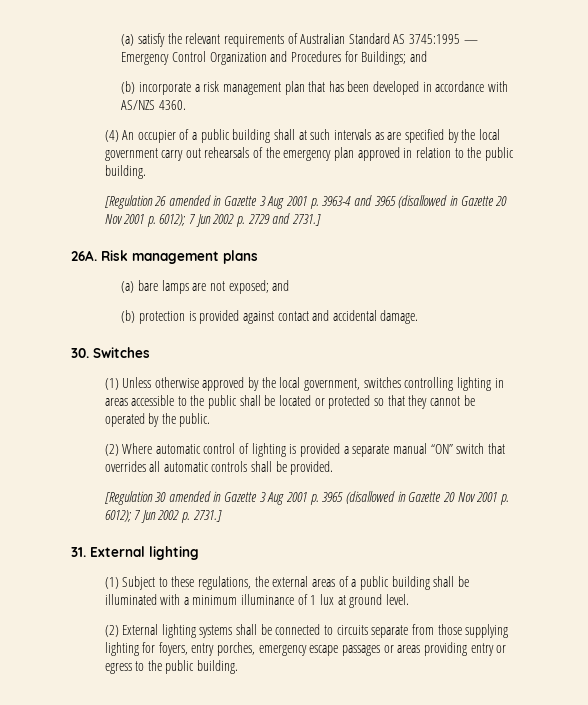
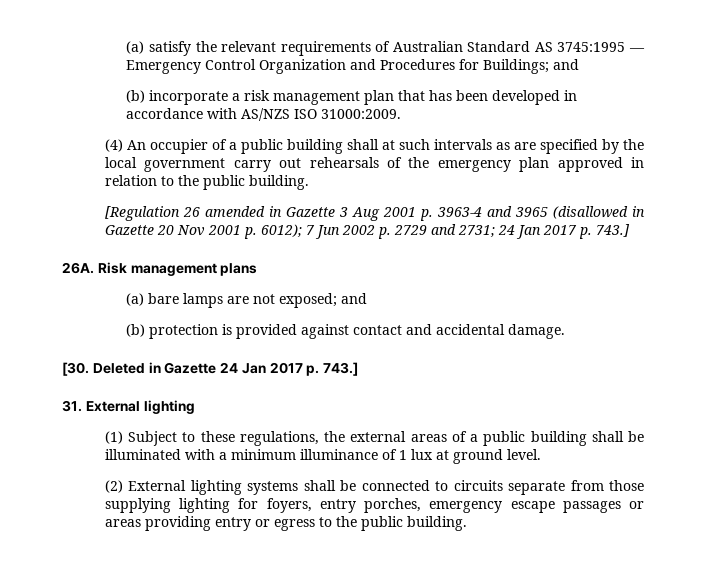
- (b) incorporate a risk management plan that has been developed in accordance with AS/NZS 4360.
+ (b) incorporate a risk management plan that has been developed in accordance with AS/NZS ISO 31000:2009.
- [Regulation 26 amended in Gazette 3 Aug 2001 p. 3963-4 and 3965 (disallowed in Gazette 20 Nov 2001 p. 6012); 7 Jun 2002 p. 2729 and 2731.]
+ [Regulation 26 amended in Gazette 3 Aug 2001 p. 3963-4 and 3965 (disallowed in Gazette 20 Nov 2001 p. 6012); 7 Jun 2002 p. 2729 and 2731; 24 Jan 2017 p. 743.]
- 30. Switches
- (1) Unless otherwise approved by the local government, switches controlling lighting in areas accessible to the public shall be located or protected so that they cannot be operated by the public.
- (2) Where automatic control of lighting is provided a separate manual “ON” switch that overrides all automatic controls shall be provided.
- [Regulation 30 amended in Gazette 3 Aug 2001 p. 3965 (disallowed in Gazette 20 Nov 2001 p. 6012); 7 Jun 2002 p. 2731.]
+ [30. Deleted in Gazette 24 Jan 2017 p. 743.]

